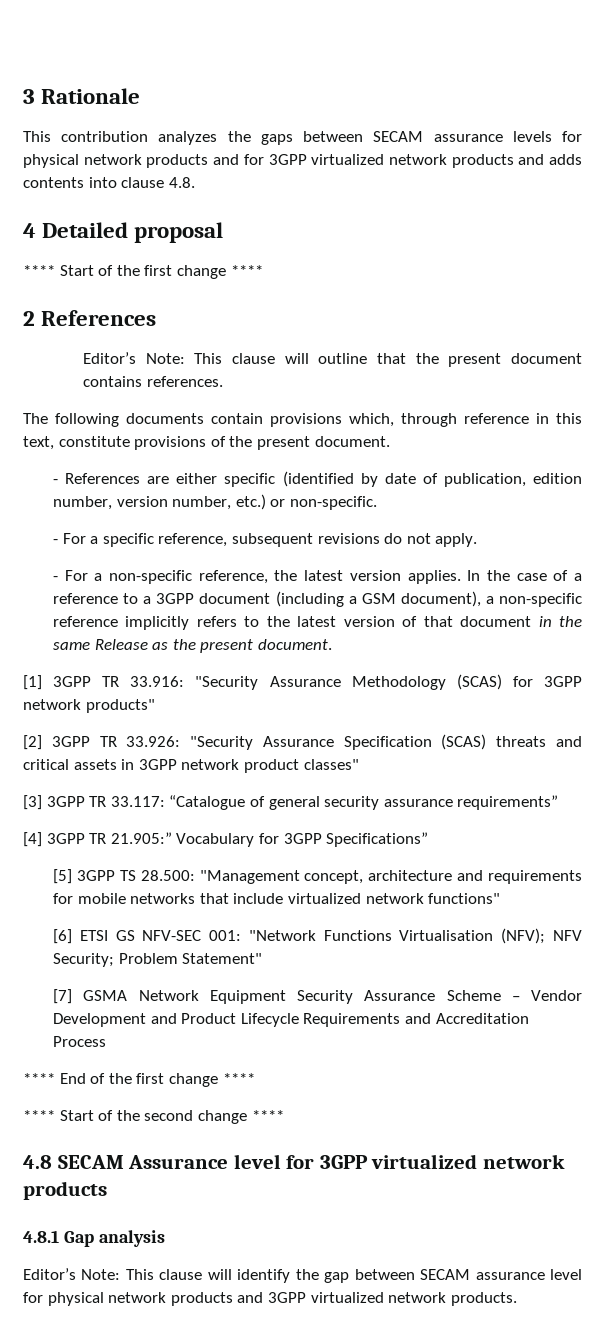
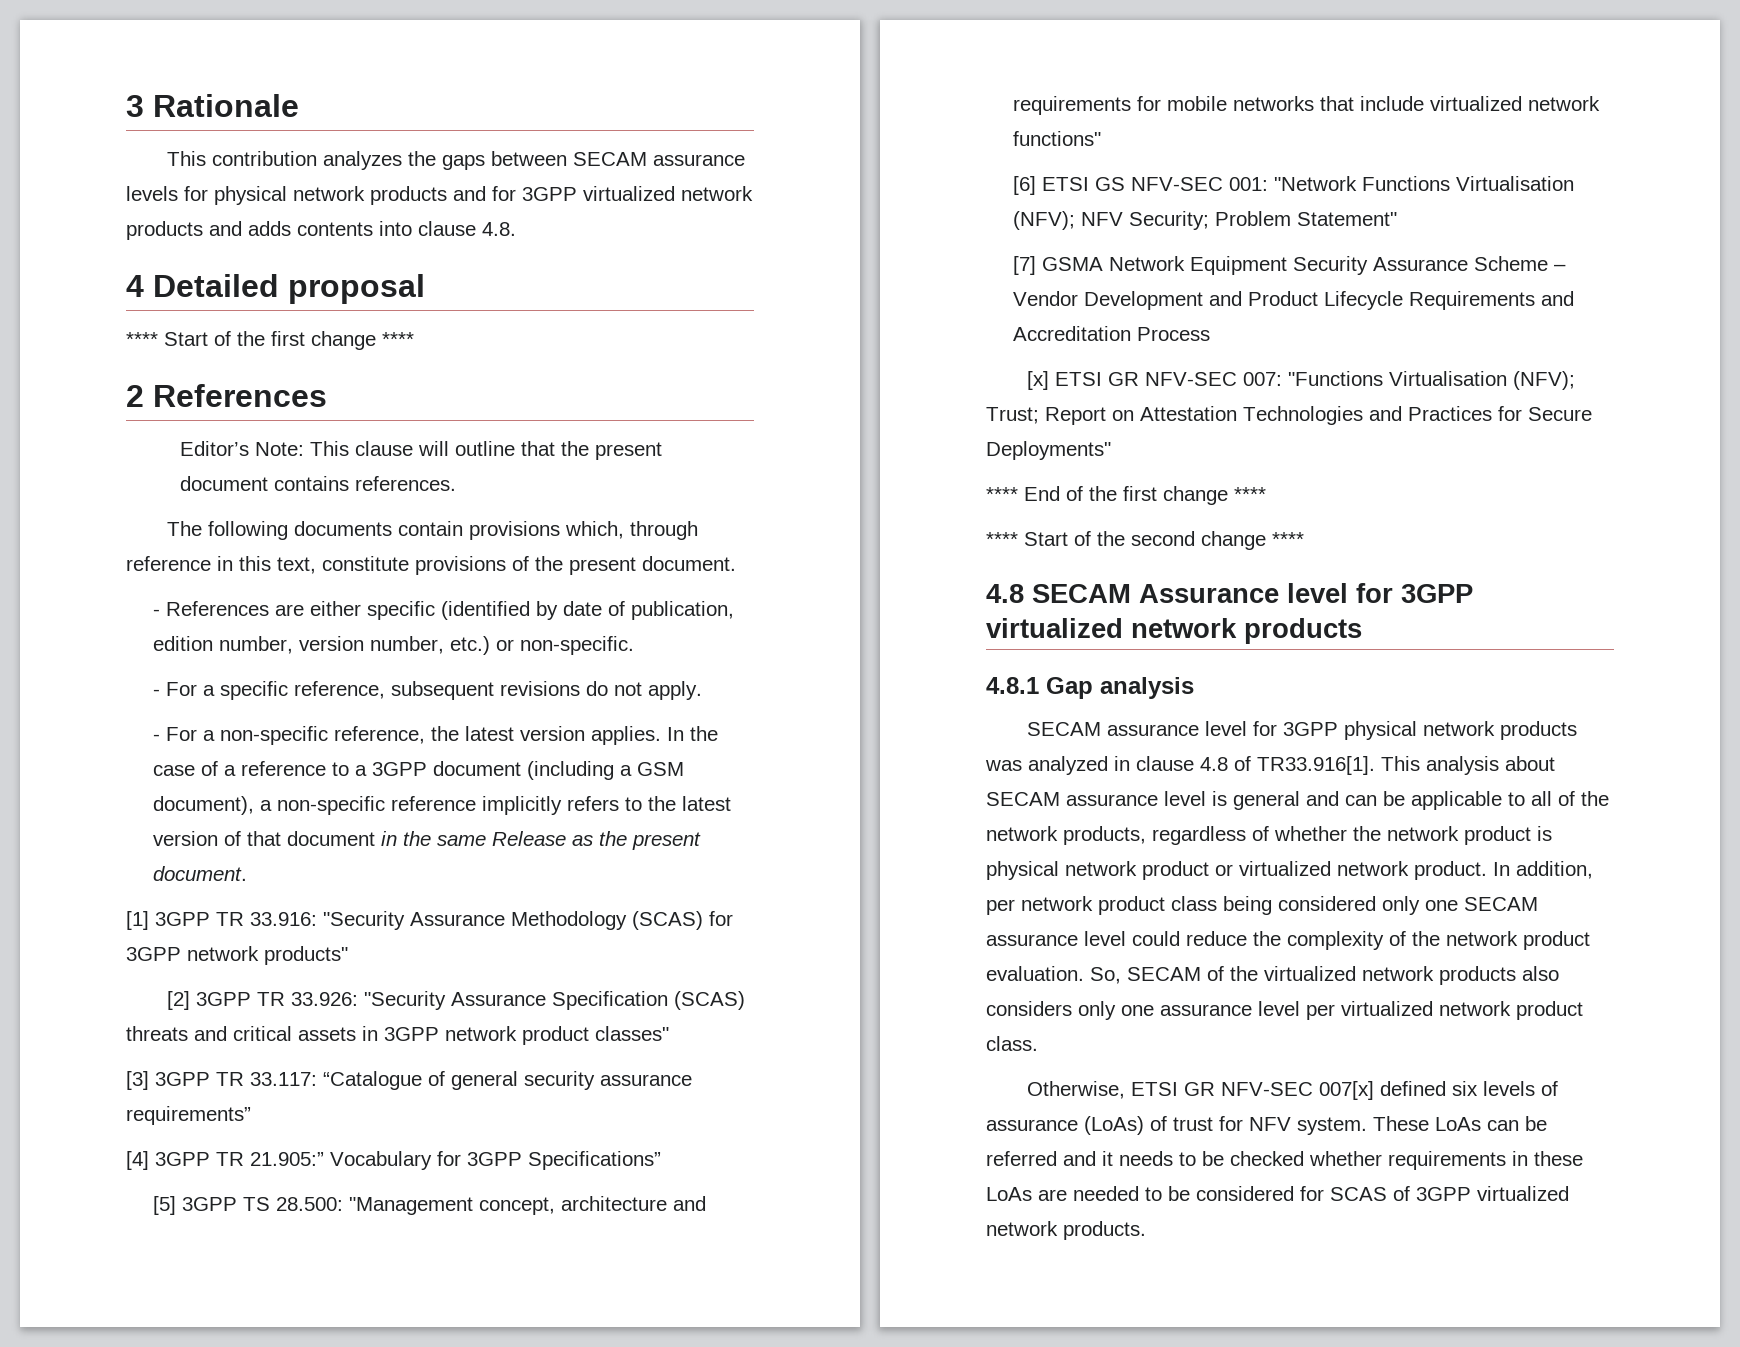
+ [x] ETSI GR NFV-SEC 007: "Functions Virtualisation (NFV); Trust; Report on Attestation Technologies and Practices for Secure Deployments"
- Editor’s Note: This clause will identify the gap between SECAM assurance level for physical network products and 3GPP virtualized network products.
+ SECAM assurance level for 3GPP physical network products was analyzed in clause 4.8 of TR33.916[1]. This analysis about SECAM assurance level is general and can be applicable to all of the network products, regardless of whether the network product is physical network product or virtualized network product. In addition, per network product class being considered only one SECAM assurance level could reduce the complexity of the network product evaluation. So, SECAM of the virtualized network products also considers only one assurance level per virtualized network product class.
+ Otherwise, ETSI GR NFV-SEC 007[x] defined six levels of assurance (LoAs) of trust for NFV system. These LoAs can be referred and it needs to be checked whether requirements in these LoAs are needed to be considered for SCAS of 3GPP virtualized network products.

